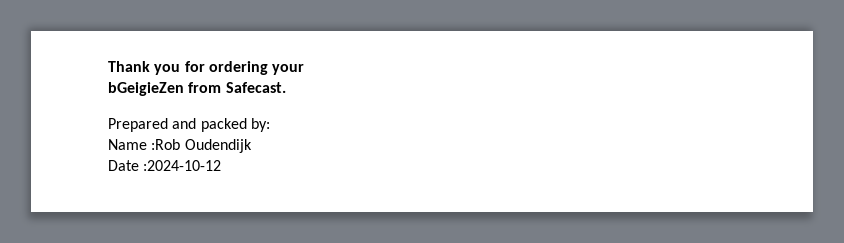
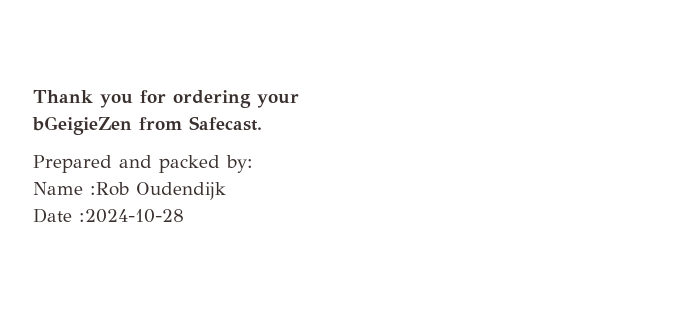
- Date :2024-10-12
+ Date :2024-10-28

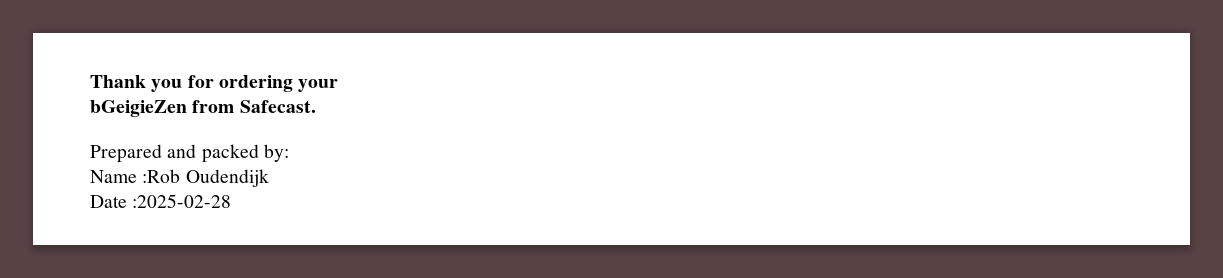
- Date :2024-10-28
+ Date :2025-02-28

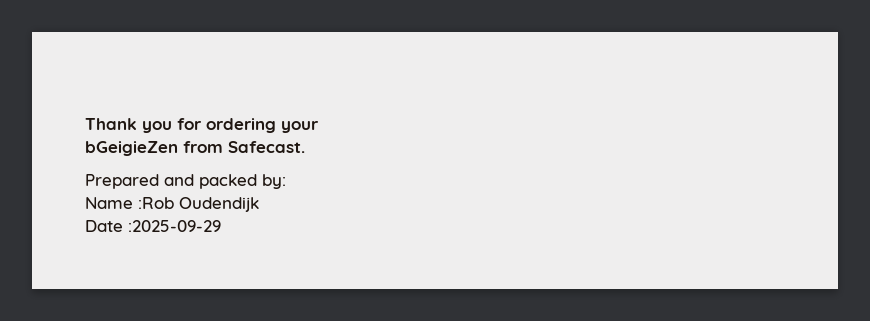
- Date :2025-02-28
+ Date :2025-09-29

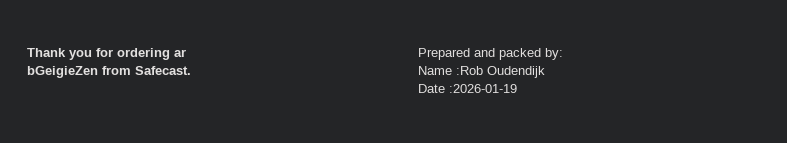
- Thank you for ordering your
+ Thank you for ordering ar
- Date :2025-09-29
+ Date :2026-01-19

